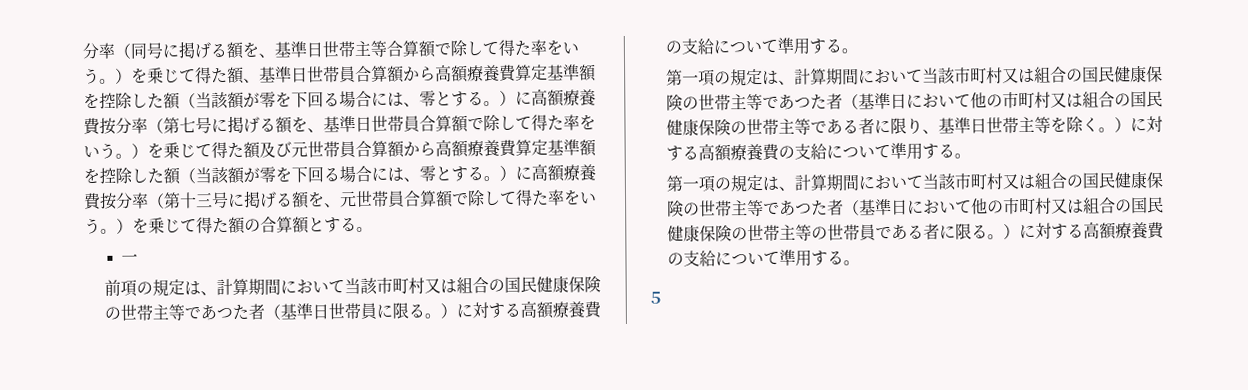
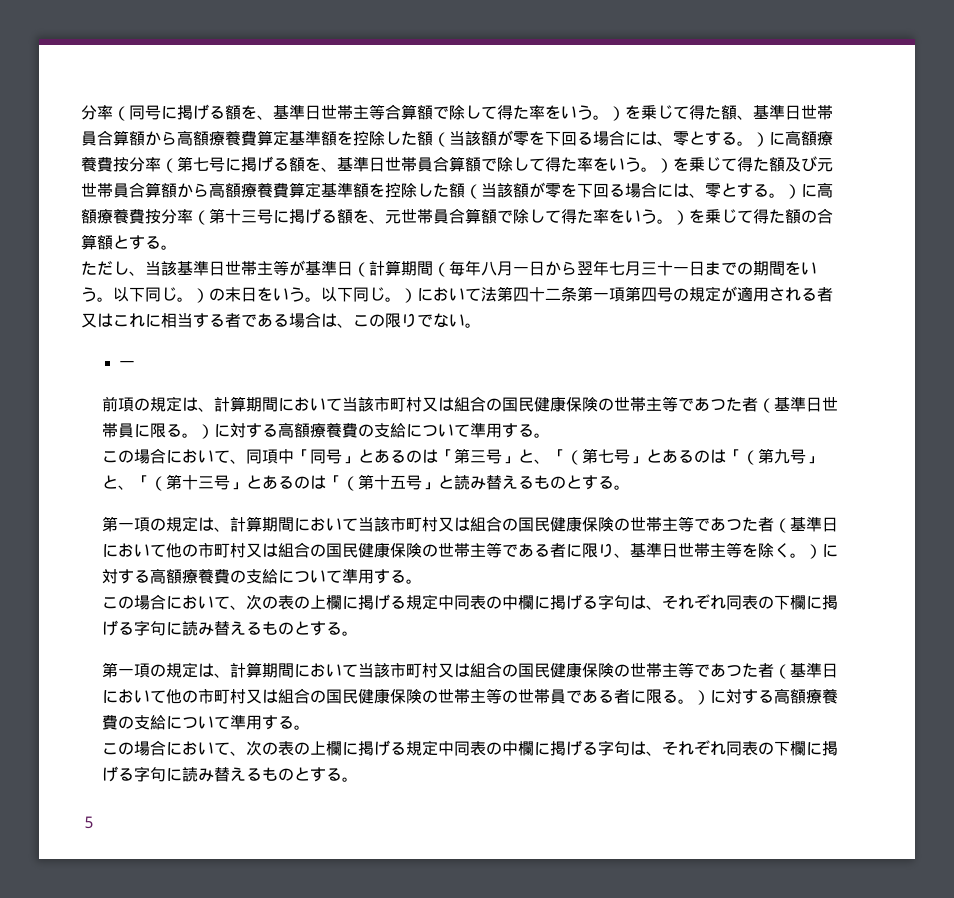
+ ただし、当該基準日世帯主等が基準日（計算期間（毎年八月一日から翌年七月三十一日までの期間をいう。以下同じ。）の末日をいう。以下同じ。）において法第四十二条第一項第四号の規定が適用される者又はこれに相当する者である場合は、この限りでない。
+ この場合において、同項中「同号」とあるのは「第三号」と、「（第七号」とあるのは「（第九号」と、「（第十三号」とあるのは「（第十五号」と読み替えるものとする。
  第一項の規定は、計算期間において当該市町村又は組合の国民健康保険の世帯主等であつた者（基準日において他の市町村又は組合の国民健康保険の世帯主等である者に限り、基準日世帯主等を除く。）に対する高額療養費の支給について準用する。
+ この場合において、次の表の上欄に掲げる規定中同表の中欄に掲げる字句は、それぞれ同表の下欄に掲げる字句に読み替えるものとする。
  第一項の規定は、計算期間において当該市町村又は組合の国民健康保険の世帯主等であつた者（基準日において他の市町村又は組合の国民健康保険の世帯主等の世帯員である者に限る。）に対する高額療養費の支給について準用する。
+ この場合において、次の表の上欄に掲げる規定中同表の中欄に掲げる字句は、それぞれ同表の下欄に掲げる字句に読み替えるものとする。

